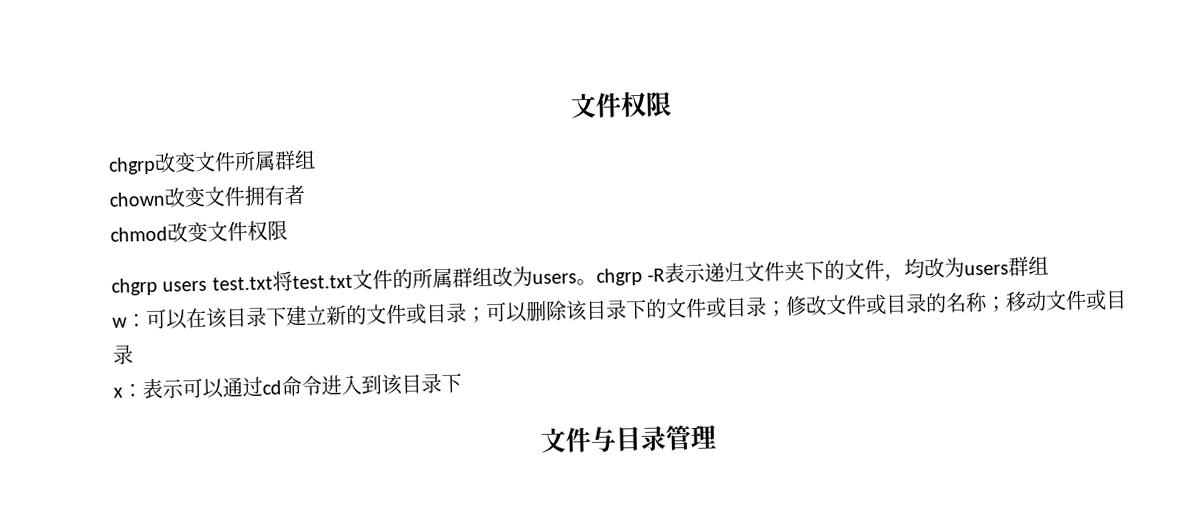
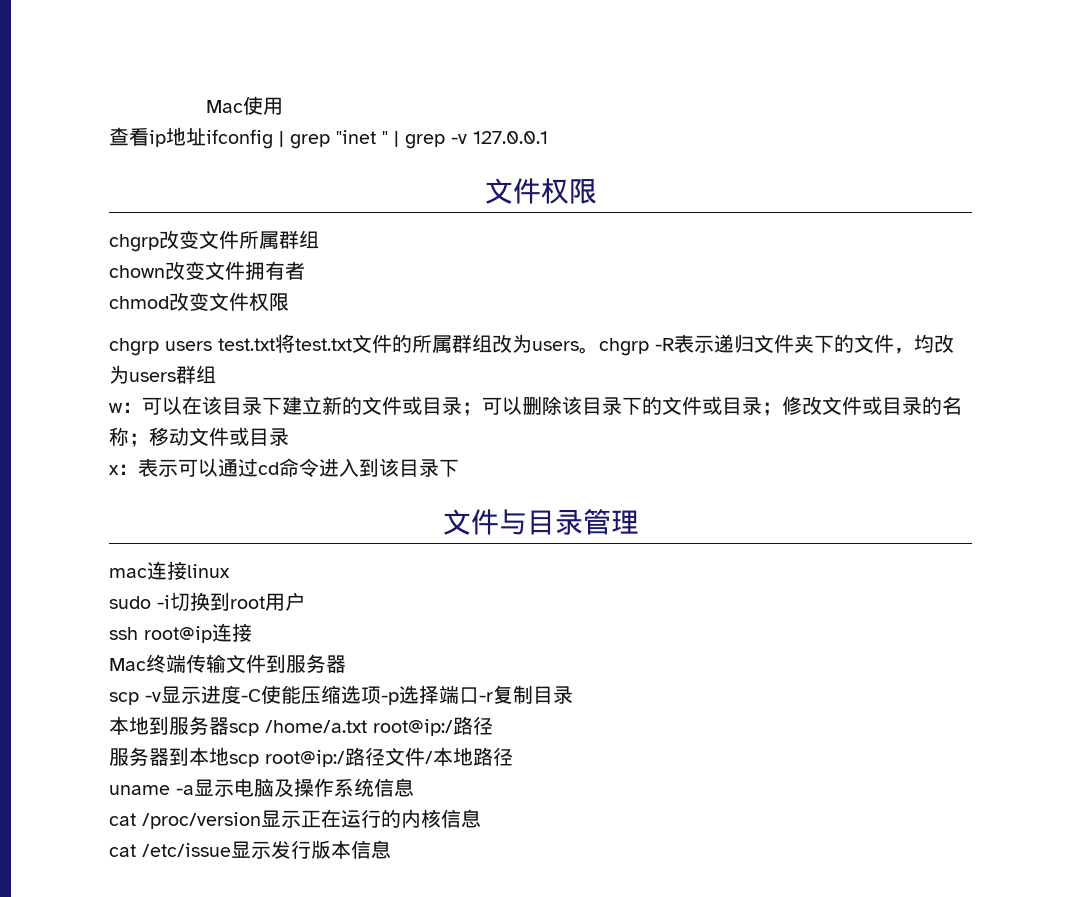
+ Mac使用
+ 查看ip地址ifconfig | grep "inet " | grep -v 127.0.0.1
+ mac连接linux
+ sudo -i切换到root用户
+ ssh root@ip连接
+ Mac终端传输文件到服务器
+ scp -v显示进度-C使能压缩选项-p选择端口-r复制目录
+ 本地到服务器scp /home/a.txt root@ip:/路径
+ 服务器到本地scp root@ip:/路径文件/本地路径
+ uname -a显示电脑及操作系统信息
+ cat /proc/version显示正在运行的内核信息
+ cat /etc/issue显示发行版本信息

